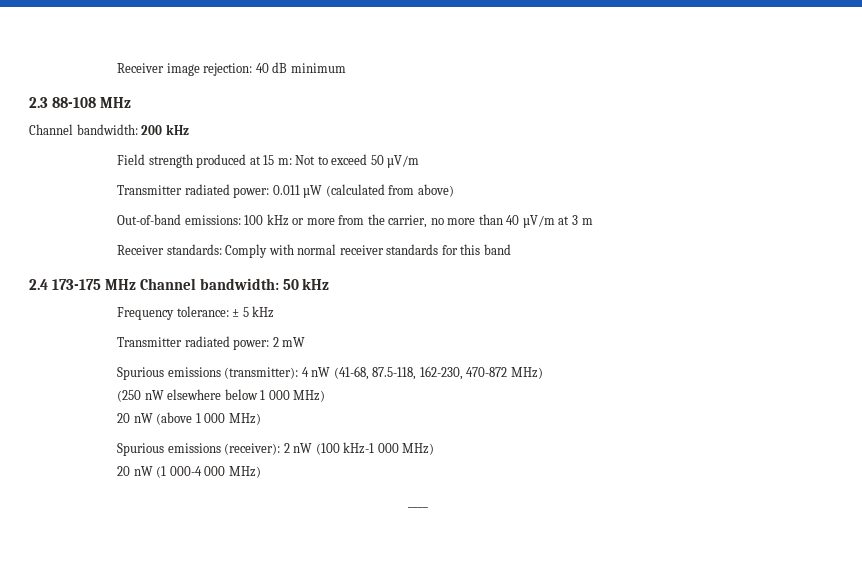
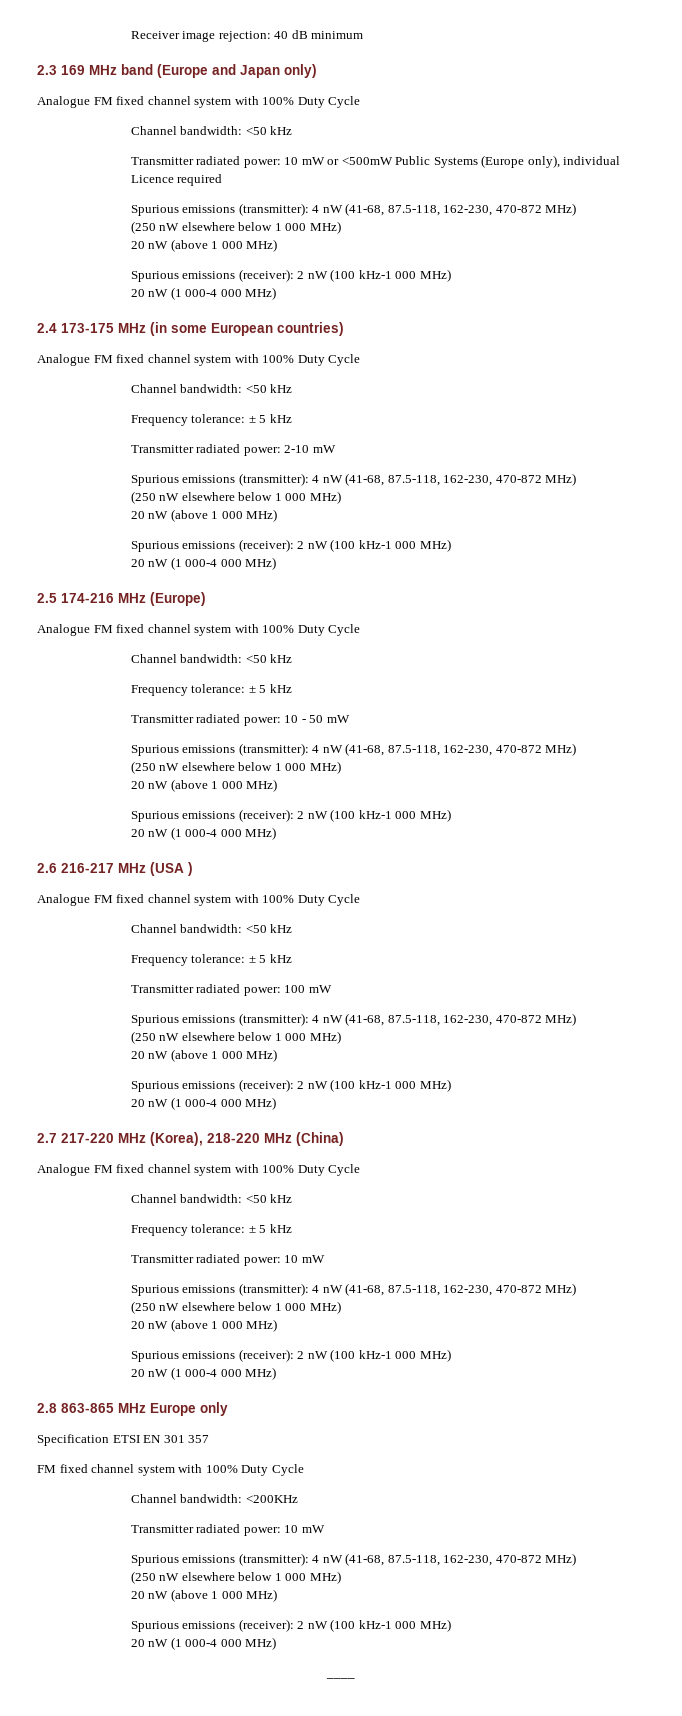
- 2.3 88-108 MHz
- Channel bandwidth: 200 kHz
- Field strength produced at 15 m: Not to exceed 50 µV/m
- Transmitter radiated power: 0.011 µW (calculated from above)
- Out-of-band emissions: 100 kHz or more from the carrier, no more than 40 µV/m at 3 m
- Receiver standards: Comply with normal receiver standards for this band
- 2.4 173-175 MHz Channel bandwidth: 50 kHz
+ 2.3 169 MHz band (Europe and Japan only)
+ Analogue FM fixed channel system with 100% Duty Cycle
+ Channel bandwidth: <50 kHz
+ Transmitter radiated power: 10 mW or <500mW Public Systems (Europe only), individual Licence required
+ Spurious emissions (transmitter): 4 nW (41-68, 87.5-118, 162-230, 470-872 MHz)
+ (250 nW elsewhere below 1 000 MHz)
+ 20 nW (above 1 000 MHz)
+ Spurious emissions (receiver): 2 nW (100 kHz-1 000 MHz)
+ 20 nW (1 000-4 000 MHz)
+ 2.4 173-175 MHz (in some European countries)
+ Analogue FM fixed channel system with 100% Duty Cycle
+ Channel bandwidth: <50 kHz
  Frequency tolerance: ± 5 kHz
- Transmitter radiated power: 2 mW
+ Transmitter radiated power: 2-10 mW
+ Spurious emissions (transmitter): 4 nW (41-68, 87.5-118, 162-230, 470-872 MHz)
+ (250 nW elsewhere below 1 000 MHz)
+ 20 nW (above 1 000 MHz)
+ Spurious emissions (receiver): 2 nW (100 kHz-1 000 MHz)
+ 20 nW (1 000-4 000 MHz)
+ 2.5 174-216 MHz (Europe)
+ Analogue FM fixed channel system with 100% Duty Cycle
+ Channel bandwidth: <50 kHz
+ Frequency tolerance: ± 5 kHz
+ Transmitter radiated power: 10 - 50 mW
+ Spurious emissions (transmitter): 4 nW (41-68, 87.5-118, 162-230, 470-872 MHz)
+ (250 nW elsewhere below 1 000 MHz)
+ 20 nW (above 1 000 MHz)
+ Spurious emissions (receiver): 2 nW (100 kHz-1 000 MHz)
+ 20 nW (1 000-4 000 MHz)
+ 2.6 216-217 MHz (USA )
+ Analogue FM fixed channel system with 100% Duty Cycle
+ Channel bandwidth: <50 kHz
+ Frequency tolerance: ± 5 kHz
+ Transmitter radiated power: 100 mW
+ Spurious emissions (transmitter): 4 nW (41-68, 87.5-118, 162-230, 470-872 MHz)
+ (250 nW elsewhere below 1 000 MHz)
+ 20 nW (above 1 000 MHz)
+ Spurious emissions (receiver): 2 nW (100 kHz-1 000 MHz)
+ 20 nW (1 000-4 000 MHz)
+ 2.7 217-220 MHz (Korea), 218-220 MHz (China)
+ Analogue FM fixed channel system with 100% Duty Cycle
+ Channel bandwidth: <50 kHz
+ Frequency tolerance: ± 5 kHz
+ Transmitter radiated power: 10 mW
+ Spurious emissions (transmitter): 4 nW (41-68, 87.5-118, 162-230, 470-872 MHz)
+ (250 nW elsewhere below 1 000 MHz)
+ 20 nW (above 1 000 MHz)
+ Spurious emissions (receiver): 2 nW (100 kHz-1 000 MHz)
+ 20 nW (1 000-4 000 MHz)
+ 2.8 863-865 MHz Europe only
+ Specification ETSI EN 301 357
+ FM fixed channel system with 100% Duty Cycle
+ Channel bandwidth: <200KHz
+ Transmitter radiated power: 10 mW

